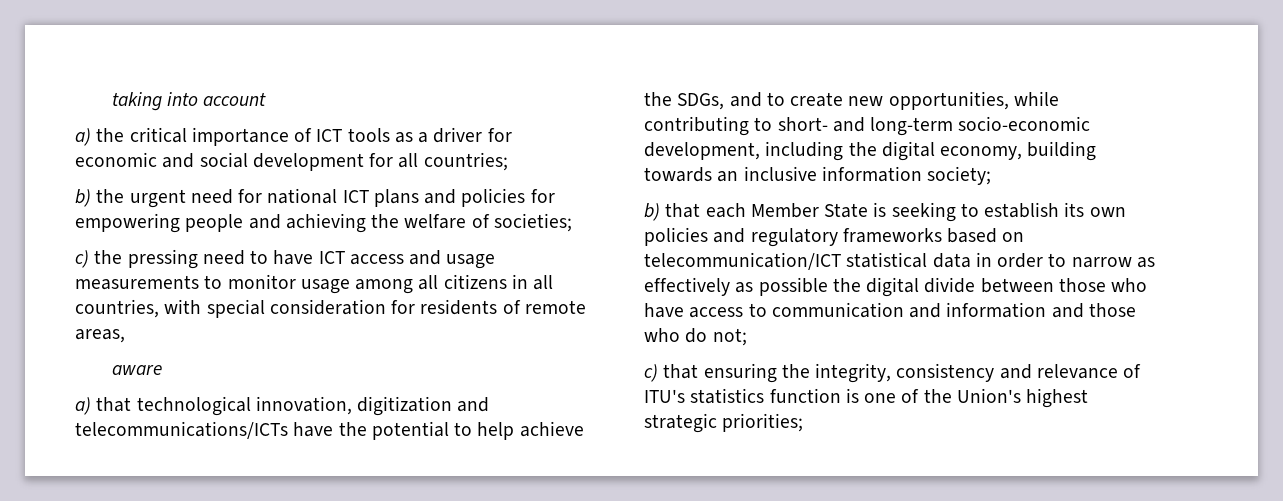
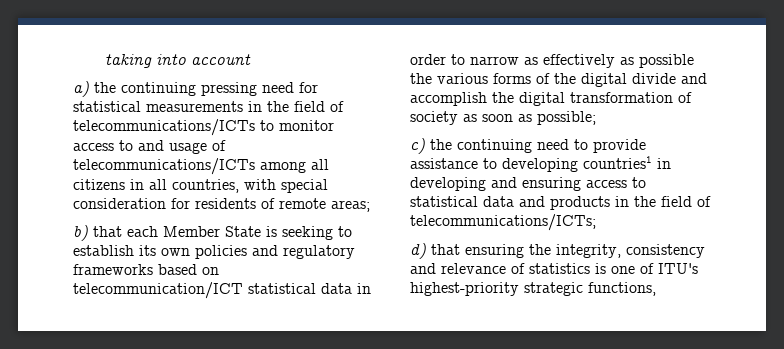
- a) the critical importance of ICT tools as a driver for economic and social development for all countries;
- b) the urgent need for national ICT plans and policies for empowering people and achieving the welfare of societies;
- c) the pressing need to have ICT access and usage measurements to monitor usage among all citizens in all countries, with special consideration for residents of remote areas,
- aware
- a) that technological innovation, digitization and telecommunications/ICTs have the potential to help achieve the SDGs, and to create new opportunities, while contributing to short- and long-term socio-economic development, including the digital economy, building towards an inclusive information society;
+ a) the continuing pressing need for statistical measurements in the field of telecommunications/ICTs to monitor access to and usage of telecommunications/ICTs among all citizens in all countries, with special consideration for residents of remote areas;
- b) that each Member State is seeking to establish its own policies and regulatory frameworks based on telecommunication/ICT statistical data in order to narrow as effectively as possible the digital divide between those who have access to communication and information and those who do not;
- c) that ensuring the integrity, consistency and relevance of ITU's statistics function is one of the Union's highest strategic priorities;
+ b) that each Member State is seeking to establish its own policies and regulatory frameworks based on telecommunication/ICT statistical data in order to narrow as effectively as possible the various forms of the digital divide and accomplish the digital transformation of society as soon as possible;
+ c) the continuing need to provide assistance to developing countries1 in developing and ensuring access to statistical data and products in the field of telecommunications/ICTs;
+ d) that ensuring the integrity, consistency and relevance of statistics is one of ITU's highest-priority strategic functions,

